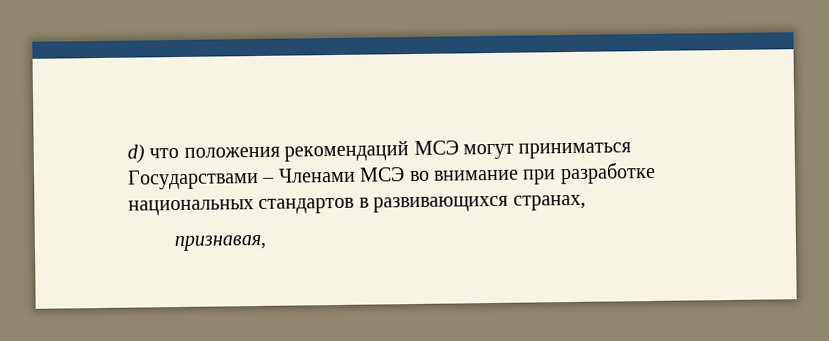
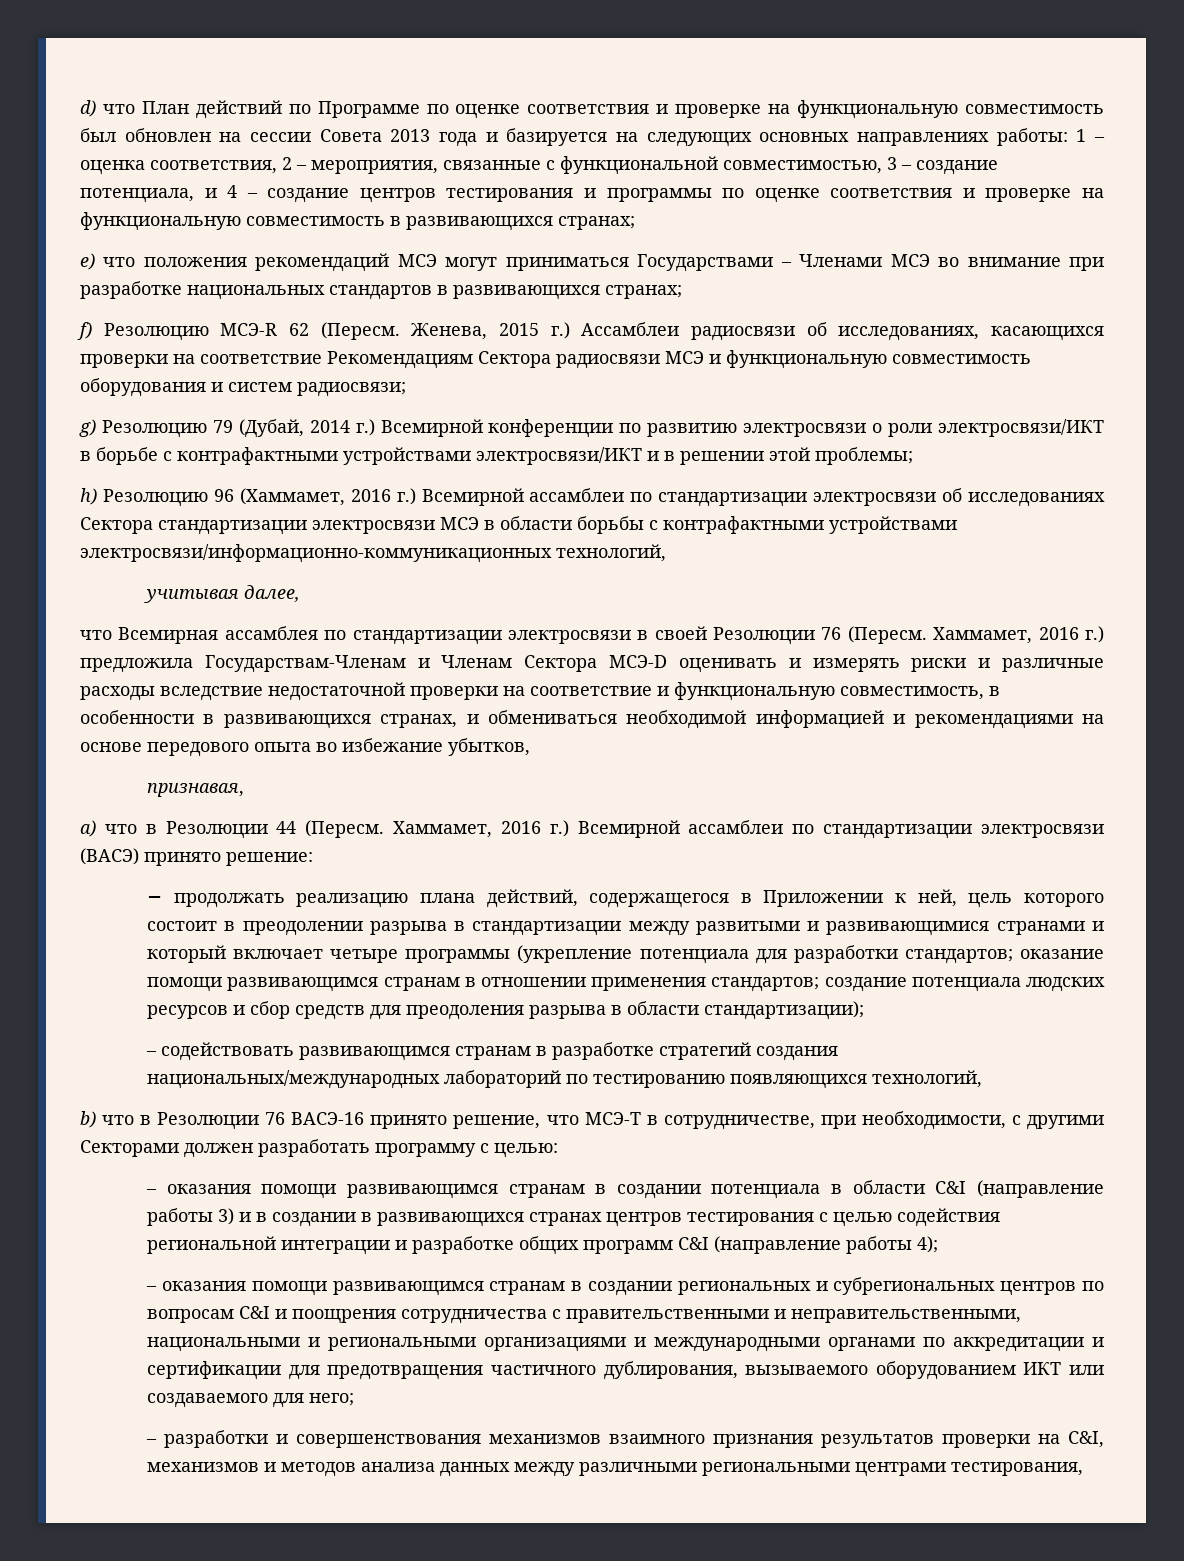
- d) что положения рекомендаций МСЭ могут приниматься Государствами – Членами МСЭ во внимание при разработке национальных стандартов в развивающихся странах,
+ d) что План действий по Программе по оценке соответствия и проверке на функциональную совместимость был обновлен на сессии Совета 2013 года и базируется на следующих основных направлениях работы: 1 – оценка соответствия, 2 – мероприятия, связанные с функциональной совместимостью, 3 – создание потенциала, и 4 – создание центров тестирования и программы по оценке соответствия и проверке на функциональную совместимость в развивающихся странах;
+ e) что положения рекомендаций МСЭ могут приниматься Государствами – Членами МСЭ во внимание при разработке национальных стандартов в развивающихся странах;
+ f) Резолюцию МСЭ-R 62 (Пересм. Женева, 2015 г.) Ассамблеи радиосвязи об исследованиях, касающихся проверки на соответствие Рекомендациям Сектора радиосвязи МСЭ и функциональную совместимость оборудования и систем радиосвязи;
+ g) Резолюцию 79 (Дубай, 2014 г.) Всемирной конференции по развитию электросвязи о роли электросвязи/ИКТ в борьбе с контрафактными устройствами электросвязи/ИКТ и в решении этой проблемы;
+ h) Резолюцию 96 (Хаммамет, 2016 г.) Всемирной ассамблеи по стандартизации электросвязи об исследованиях Сектора стандартизации электросвязи МСЭ в области борьбы с контрафактными устройствами электросвязи/информационно-коммуникационных технологий,
+ учитывая далее,
+ что Всемирная ассамблея по стандартизации электросвязи в своей Резолюции 76 (Пересм. Хаммамет, 2016 г.) предложила Государствам-Членам и Членам Сектора МСЭ-D оценивать и измерять риски и различные расходы вследствие недостаточной проверки на соответствие и функциональную совместимость, в особенности в развивающихся странах, и обмениваться необходимой информацией и рекомендациями на основе передового опыта во избежание убытков,
  признавая,
+ a) что в Резолюции 44 (Пересм. Хаммамет, 2016 г.) Всемирной ассамблеи по стандартизации электросвязи (ВАСЭ) принято решение:
+ − продолжать реализацию плана действий, содержащегося в Приложении к ней, цель которого состоит в преодолении разрыва в стандартизации между развитыми и развивающимися странами и который включает четыре программы (укрепление потенциала для разработки стандартов; оказание помощи развивающимся странам в отношении применения стандартов; создание потенциала людских ресурсов и сбор средств для преодоления разрыва в области стандартизации);
+ – содействовать развивающимся странам в разработке стратегий создания национальных/международных лабораторий по тестированию появляющихся технологий,
+ b) что в Резолюции 76 ВАСЭ-16 принято решение, что МСЭ-Т в сотрудничестве, при необходимости, с другими Секторами должен разработать программу с целью:
+ – оказания помощи развивающимся странам в создании потенциала в области C&I (направление работы 3) и в создании в развивающихся странах центров тестирования с целью содействия региональной интеграции и разработке общих программ C&I (направление работы 4);
+ – оказания помощи развивающимся странам в создании региональных и субрегиональных центров по вопросам C&I и поощрения сотрудничества с правительственными и неправительственными, национальными и региональными организациями и международными органами по аккредитации и сертификации для предотвращения частичного дублирования, вызываемого оборудованием ИКТ или создаваемого для него;
+ – разработки и совершенствования механизмов взаимного признания результатов проверки на C&I, механизмов и методов анализа данных между различными региональными центрами тестирования,

